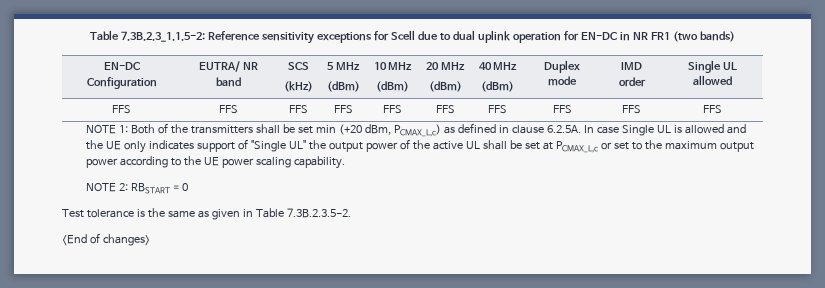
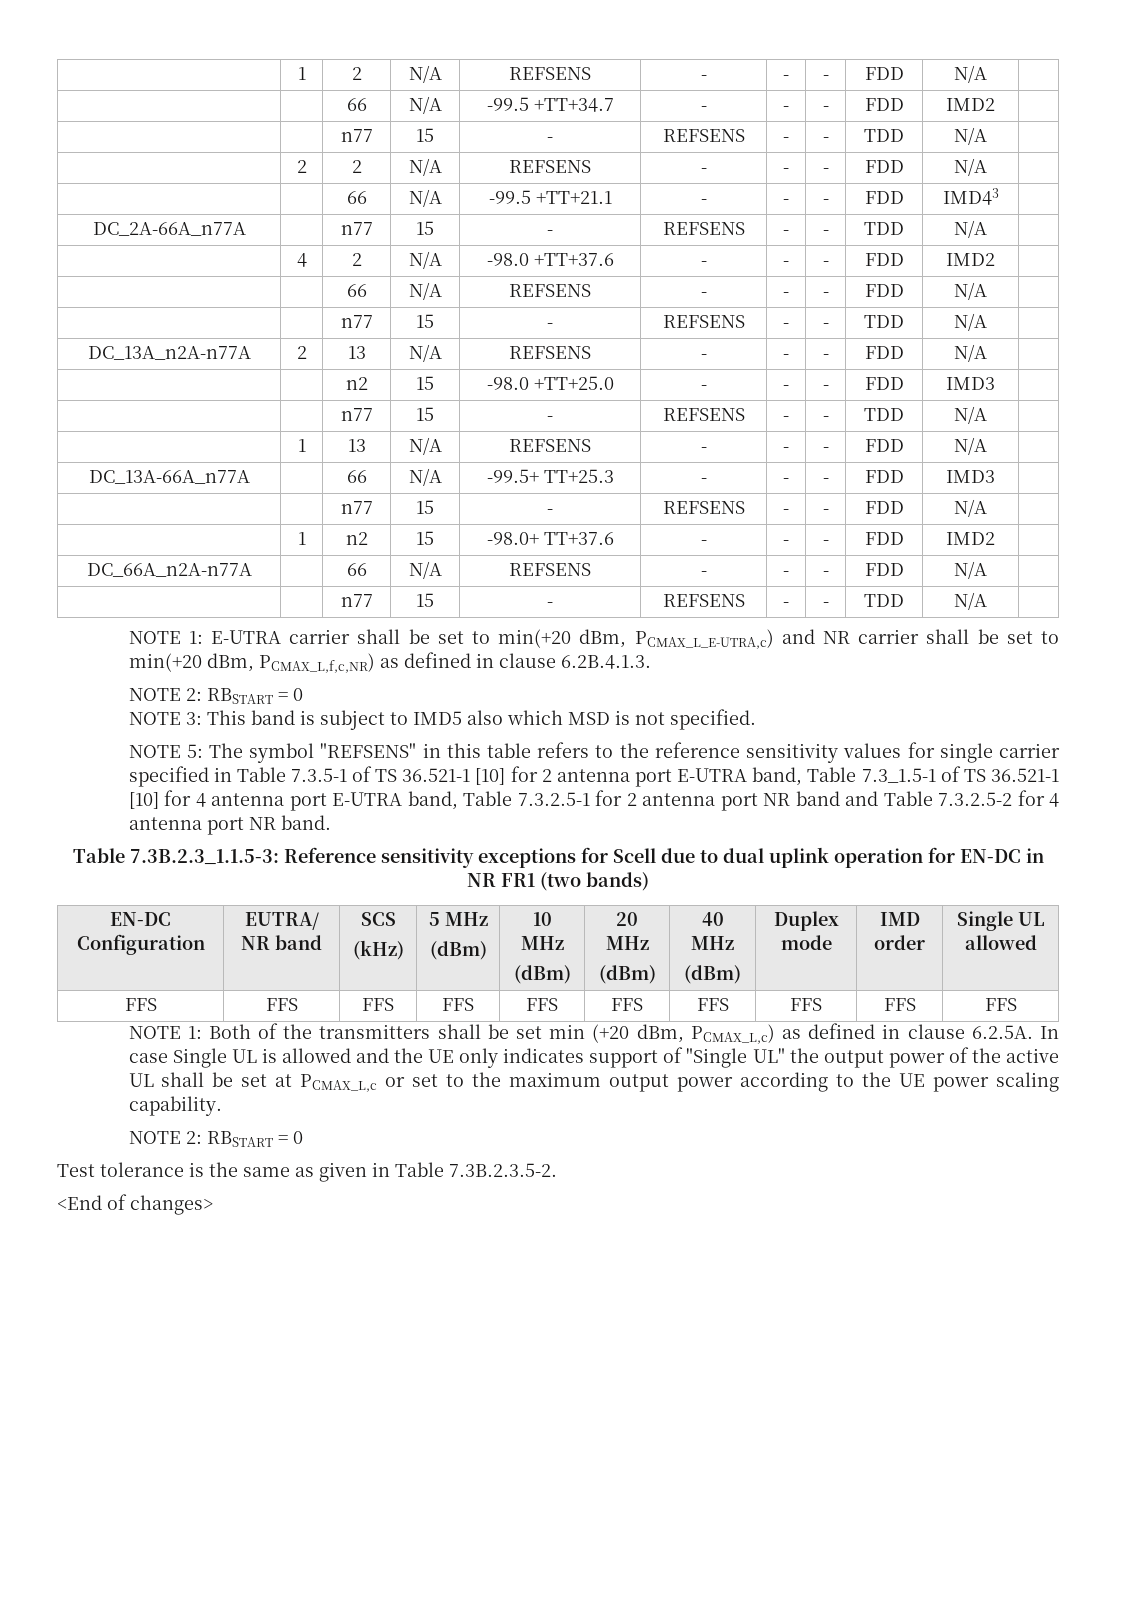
- Table 7.3B.2.3_1.1.5-2: Reference sensitivity exceptions for Scell due to dual uplink operation for EN-DC in NR FR1 (two bands)
+ | 1 | 2 | N/A | REFSENS | - | - | - | FDD | N/A |
+ | | 66 | N/A | -99.5 +TT+34.7 | - | - | - | FDD | IMD2 |
+ | | n77 | 15 | - | REFSENS | - | - | TDD | N/A |
+ | 2 | 2 | N/A | REFSENS | - | - | - | FDD | N/A |
+ | | 66 | N/A | -99.5 +TT+21.1 | - | - | - | FDD | IMD43 |
+ DC_2A-66A_n77A | | n77 | 15 | - | REFSENS | - | - | TDD | N/A |
+ | 4 | 2 | N/A | -98.0 +TT+37.6 | - | - | - | FDD | IMD2 |
+ | | 66 | N/A | REFSENS | - | - | - | FDD | N/A |
+ | | n77 | 15 | - | REFSENS | - | - | TDD | N/A |
+ DC_13A_n2A-n77A | 2 | 13 | N/A | REFSENS | - | - | - | FDD | N/A |
+ | | n2 | 15 | -98.0 +TT+25.0 | - | - | - | FDD | IMD3 |
+ | | n77 | 15 | - | REFSENS | - | - | TDD | N/A |
+ | 1 | 13 | N/A | REFSENS | - | - | - | FDD | N/A |
+ DC_13A-66A_n77A | | 66 | N/A | -99.5+ TT+25.3 | - | - | - | FDD | IMD3 |
+ | | n77 | 15 | - | REFSENS | - | - | FDD | N/A |
+ | 1 | n2 | 15 | -98.0+ TT+37.6 | - | - | - | FDD | IMD2 |
+ DC_66A_n2A-n77A | | 66 | N/A | REFSENS | - | - | - | FDD | N/A |
+ | | n77 | 15 | - | REFSENS | - | - | TDD | N/A |
+ NOTE 1: E-UTRA carrier shall be set to min(+20 dBm, PCMAX_L_E-UTRA,c) and NR carrier shall be set to min(+20 dBm, PCMAX_L,f,c,NR) as defined in clause 6.2B.4.1.3.
+ NOTE 2: RBSTART = 0
+ NOTE 3: This band is subject to IMD5 also which MSD is not specified.
+ NOTE 5: The symbol "REFSENS" in this table refers to the reference sensitivity values for single carrier specified in Table 7.3.5-1 of TS 36.521-1 [10] for 2 antenna port E-UTRA band, Table 7.3_1.5-1 of TS 36.521-1 [10] for 4 antenna port E-UTRA band, Table 7.3.2.5-1 for 2 antenna port NR band and Table 7.3.2.5-2 for 4 antenna port NR band.
+ Table 7.3B.2.3_1.1.5-3: Reference sensitivity exceptions for Scell due to dual uplink operation for EN-DC in NR FR1 (two bands)

